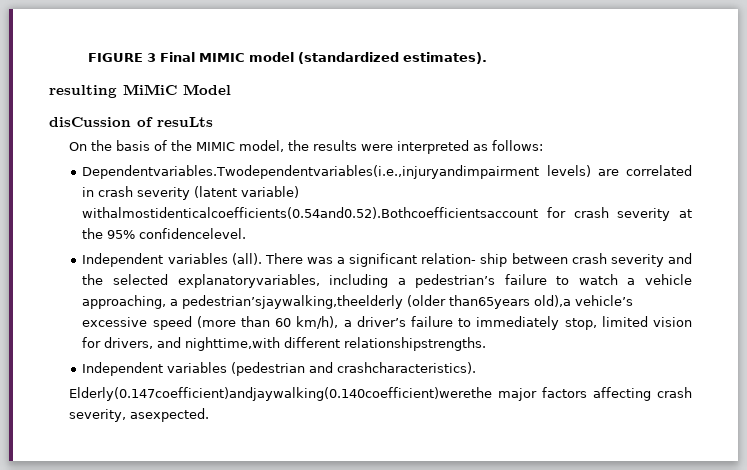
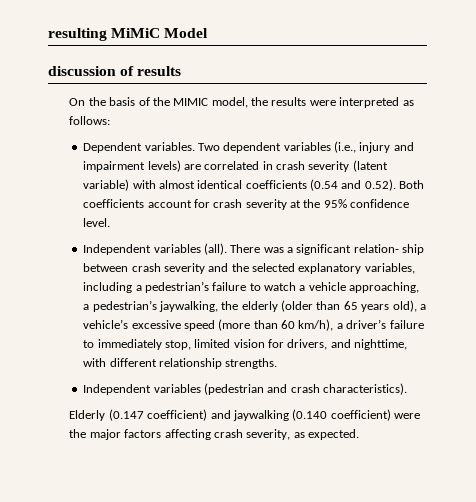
- FIGURE 3 Final MIMIC model (standardized estimates).
- disCussion of resuLts
+ discussion of results
- Dependentvariables.Twodependentvariables(i.e.,injuryandimpairment levels) are correlated in crash severity (latent variable) withalmostidenticalcoefficients(0.54and0.52).Bothcoefficientsaccount for crash severity at the 95% confidencelevel.
+ Dependent variables. Two dependent variables (i.e., injury and impairment levels) are correlated in crash severity (latent variable) with almost identical coefficients (0.54 and 0.52). Both coefficients account for crash severity at the 95% confidence level.
- There was a significant relation- ship between crash severity and the selected explanatoryvariables, including a pedestrian’s failure to watch a vehicle approaching, a pedestrian’sjaywalking,theelderly (older than65years old),a vehicle’s excessive speed (more than 60 km/h), a driver’s failure to immediately stop, limited vision for drivers, and nighttime,with different relationshipstrengths.
+ There was a significant relation- ship between crash severity and the selected explanatory variables, including a pedestrian’s failure to watch a vehicle approaching, a pedestrian’s jaywalking, the elderly (older than 65 years old), a vehicle’s excessive speed (more than 60 km/h), a driver’s failure to immediately stop, limited vision for drivers, and nighttime, with different relationship strengths.
- Independent variables (pedestrian and crashcharacteristics).
- Elderly(0.147coefficient)andjaywalking(0.140coefficient)werethe major factors affecting crash severity, asexpected.
+ Independent variables (pedestrian and crash characteristics).
+ Elderly (0.147 coefficient) and jaywalking (0.140 coefficient) were the major factors affecting crash severity, as expected.

